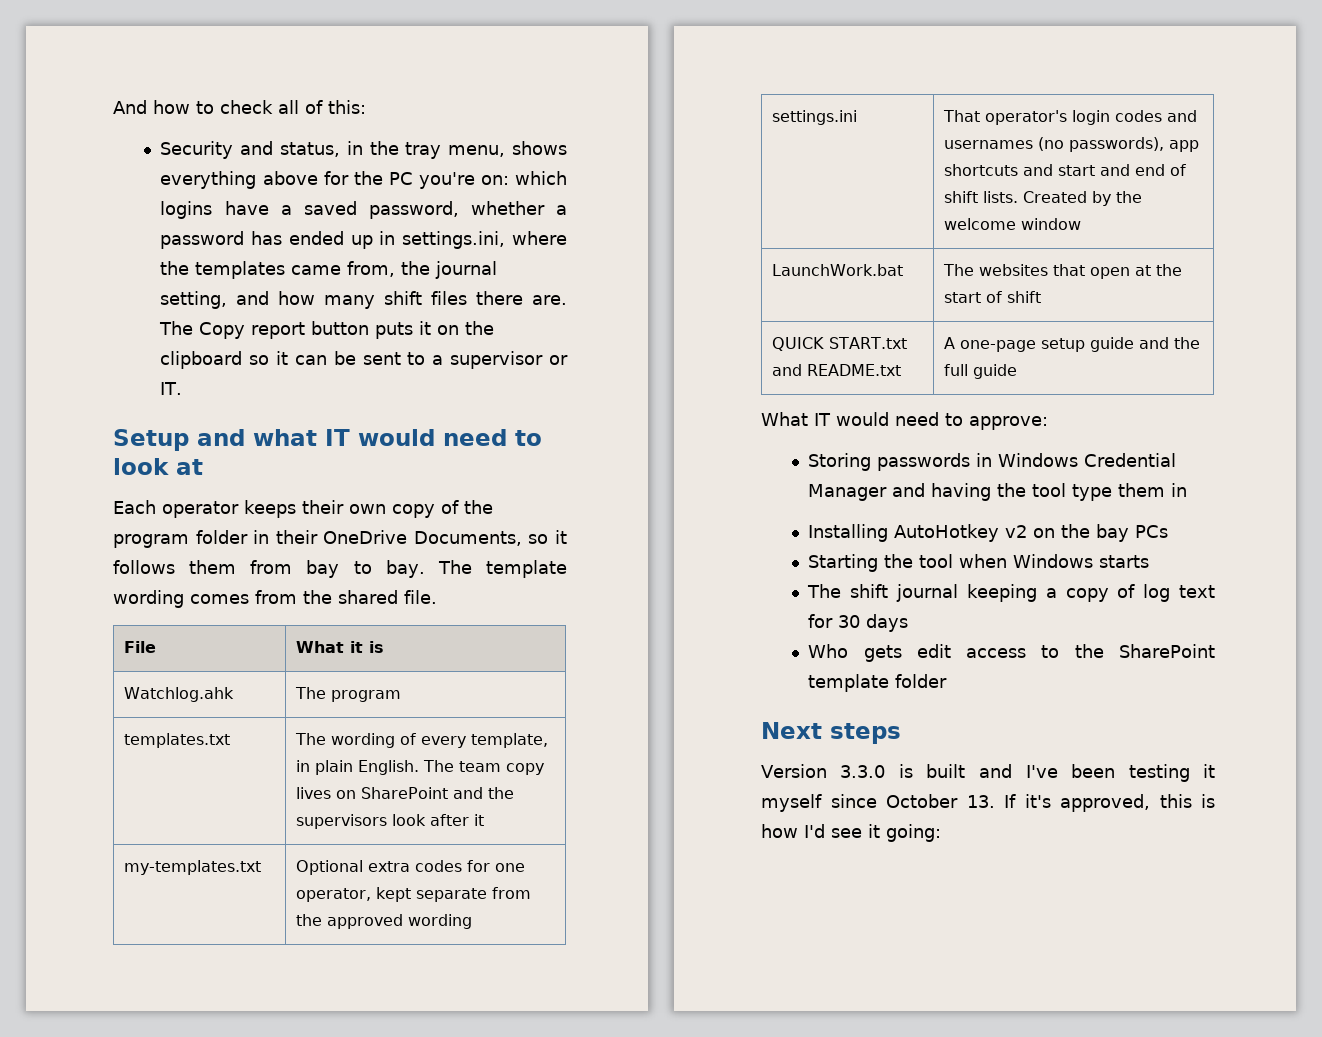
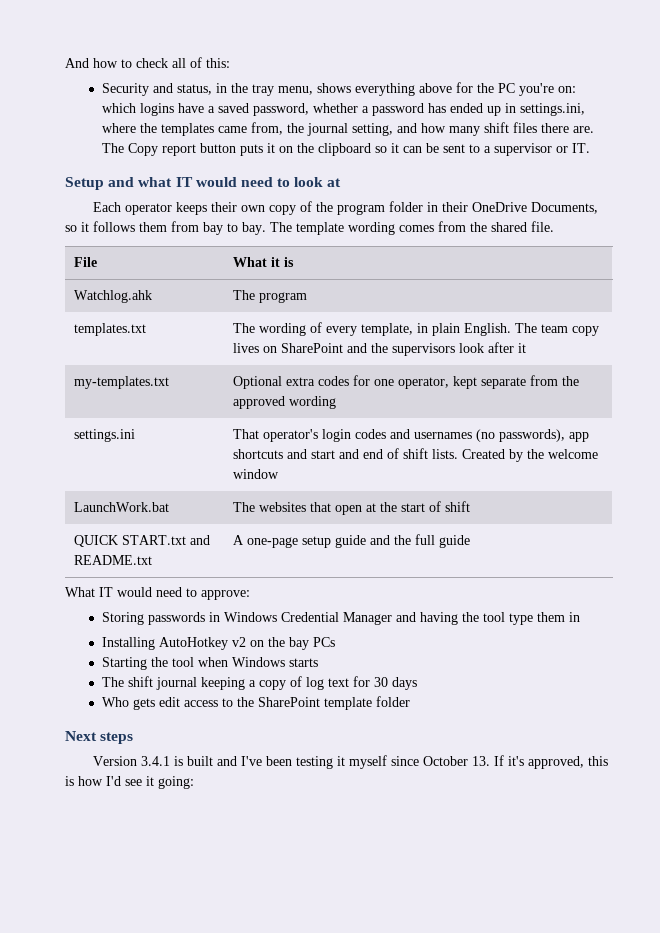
- Version 3.3.0 is built and I've been testing it myself since October 13. If it's approved, this is how I'd see it going:
+ Version 3.4.1 is built and I've been testing it myself since October 13. If it's approved, this is how I'd see it going:

